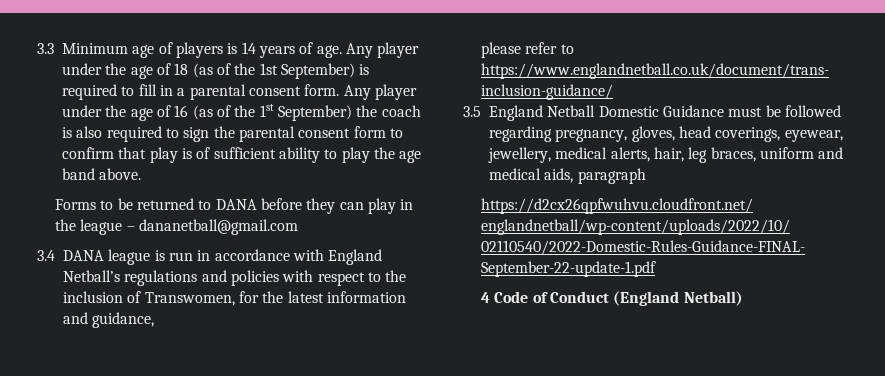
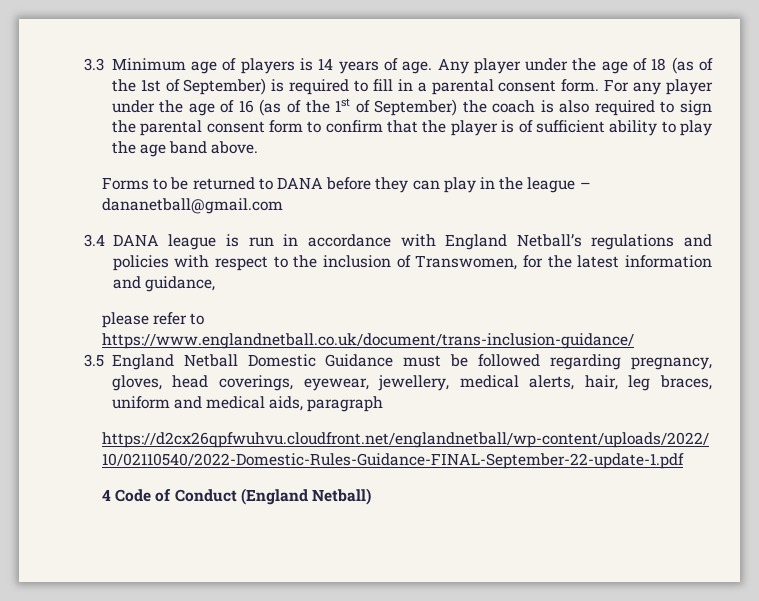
- Any player under the age of 18 (as of the 1st September) is required to fill in a parental consent form.
+ Any player under the age of 18 (as of the 1st of September) is required to fill in a parental consent form.
- Any player under the age of 16 (as of the 1st September) the coach is also required to sign the parental consent form to confirm that play is of sufficient ability to play the age band above.
+ For any player under the age of 16 (as of the 1st of September) the coach is also required to sign the parental consent form to confirm that the player is of sufficient ability to play the age band above.

